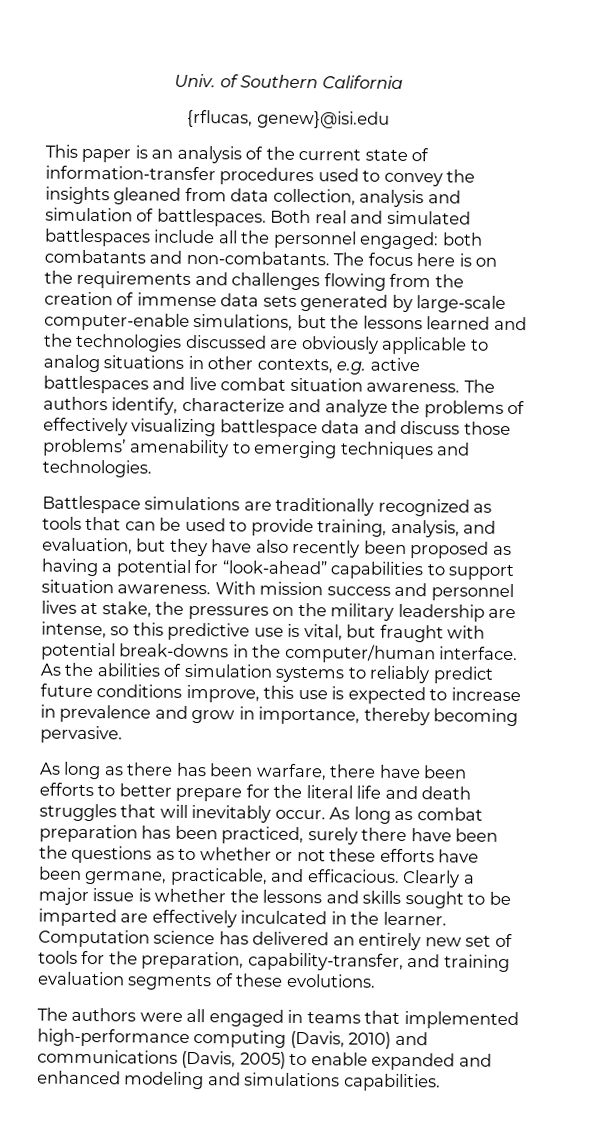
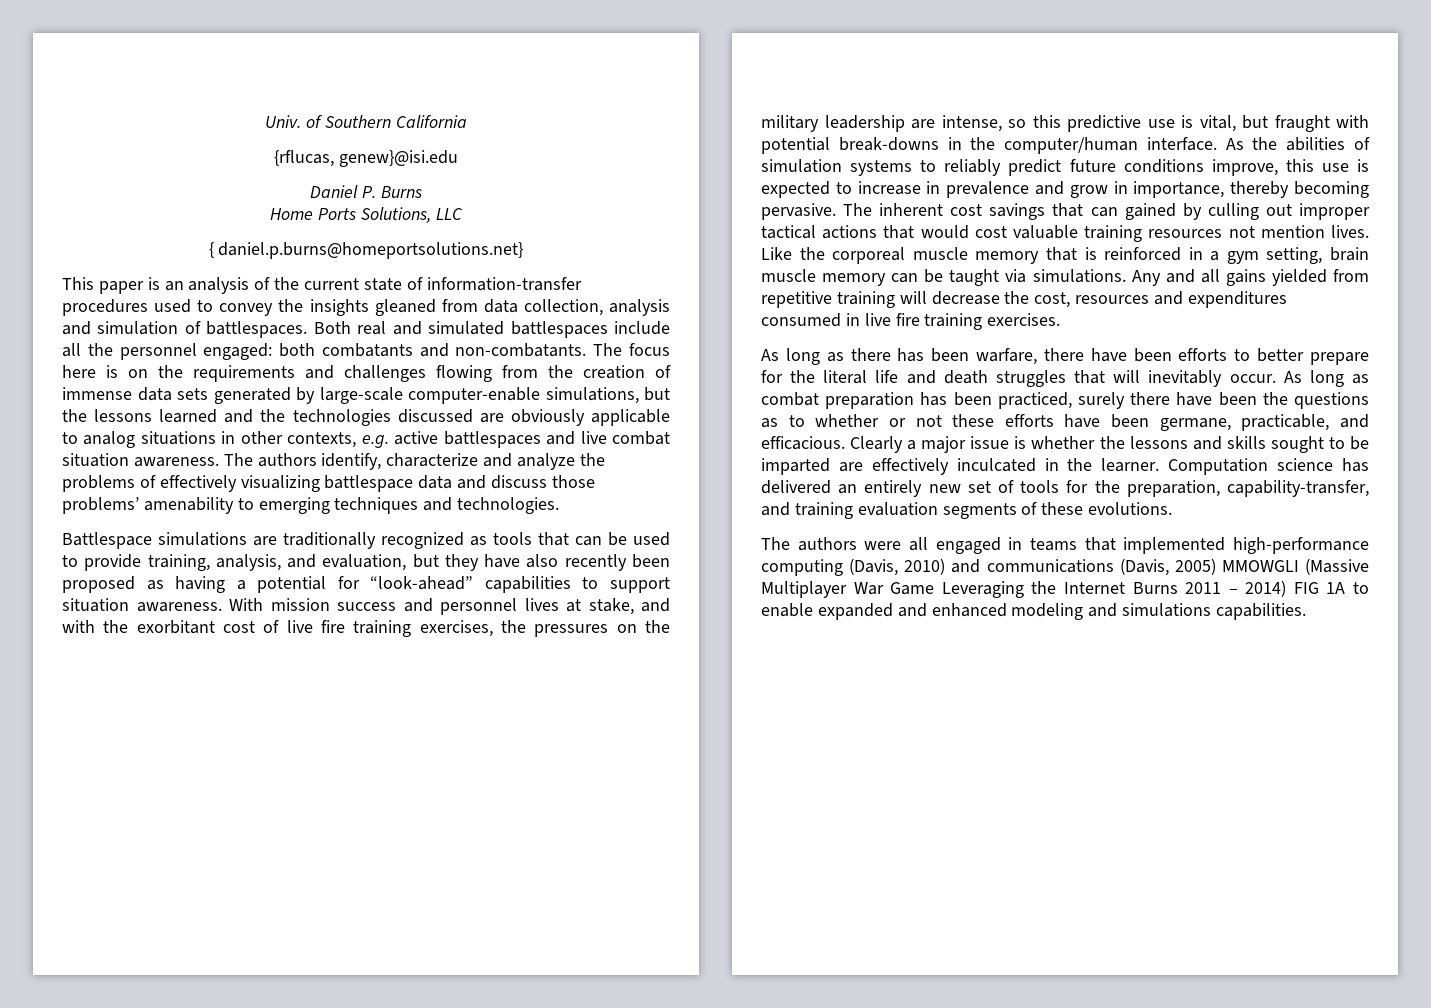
+ Daniel P. Burns
+ Home Ports Solutions, LLC
+ { daniel.p.burns@homeportsolutions.net}
- With mission success and personnel lives at stake, the pressures on the military leadership are intense, so this predictive use is vital, but fraught with potential break-downs in the computer/human interface.
+ With mission success and personnel lives at stake, and with the exorbitant cost of live fire training exercises, the pressures on the military leadership are intense, so this predictive use is vital, but fraught with potential break-downs in the computer/human interface.
+ The inherent cost savings that can gained by culling out improper tactical actions that would cost valuable training resources not mention lives. Like the corporeal muscle memory that is reinforced in a gym setting, brain muscle memory can be taught via simulations. Any and all gains yielded from repetitive training will decrease the cost, resources and expenditures consumed in live fire training exercises.
- The authors were all engaged in teams that implemented high-performance computing (Davis, 2010) and communications (Davis, 2005) to enable expanded and enhanced modeling and simulations capabilities.
+ The authors were all engaged in teams that implemented high-performance computing (Davis, 2010) and communications (Davis, 2005) MMOWGLI (Massive Multiplayer War Game Leveraging the Internet Burns 2011 – 2014) FIG 1A to enable expanded and enhanced modeling and simulations capabilities.

